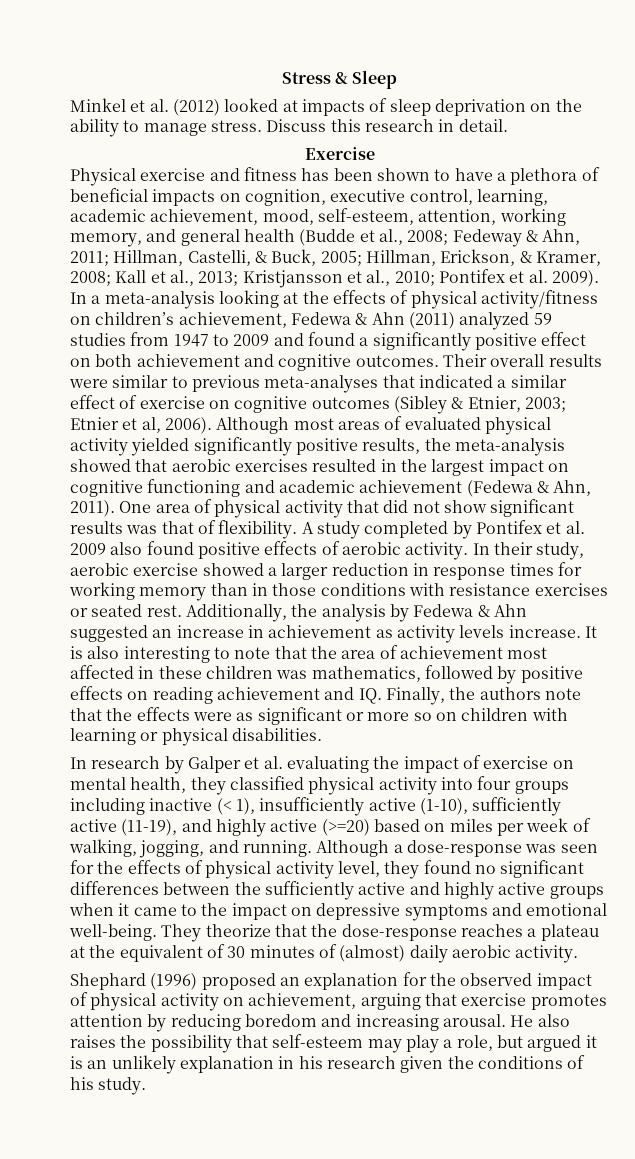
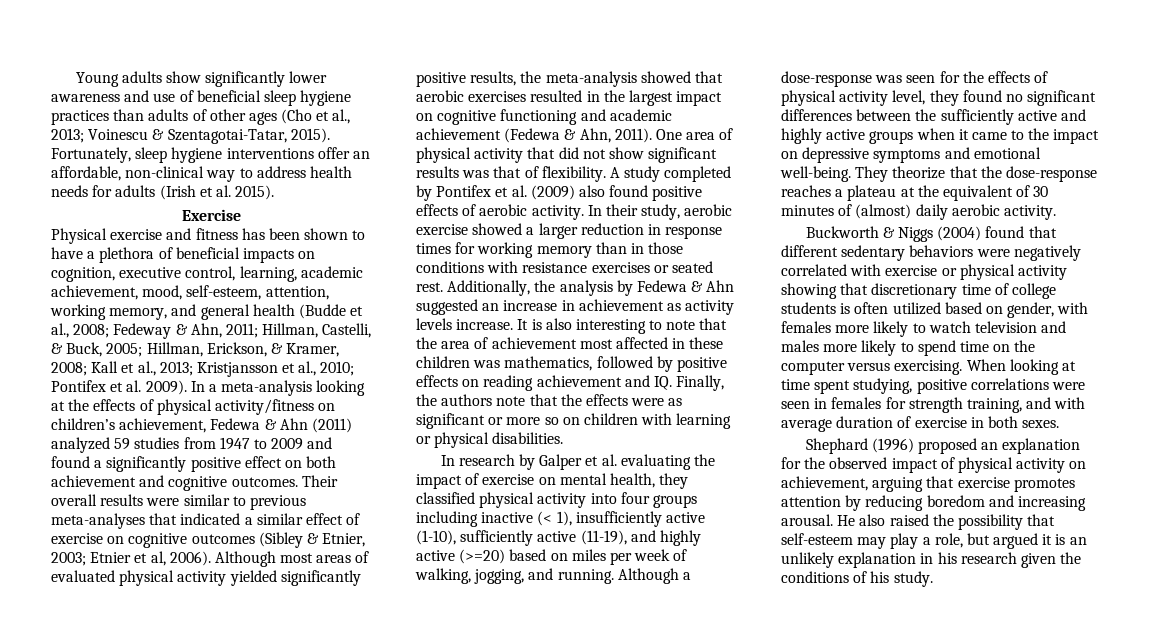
- Stress & Sleep
- Minkel et al. (2012) looked at impacts of sleep deprivation on the ability to manage stress. Discuss this research in detail.
+ Young adults show significantly lower awareness and use of beneficial sleep hygiene practices than adults of other ages (Cho et al., 2013; Voinescu & Szentagotai-Tatar, 2015). Fortunately, sleep hygiene interventions offer an affordable, non-clinical way to address health needs for adults (Irish et al. 2015).
- A study completed by Pontifex et al. 2009 also found positive effects of aerobic activity.
+ A study completed by Pontifex et al. (2009) also found positive effects of aerobic activity.
+ Buckworth & Niggs (2004) found that different sedentary behaviors were negatively correlated with exercise or physical activity showing that discretionary time of college students is often utilized based on gender, with females more likely to watch television and males more likely to spend time on the computer versus exercising. When looking at time spent studying, positive correlations were seen in females for strength training, and with average duration of exercise in both sexes.
- He also raises the possibility that self-esteem may play a role, but argued it is an unlikely explanation in his research given the conditions of his study.
+ He also raised the possibility that self-esteem may play a role, but argued it is an unlikely explanation in his research given the conditions of his study.

